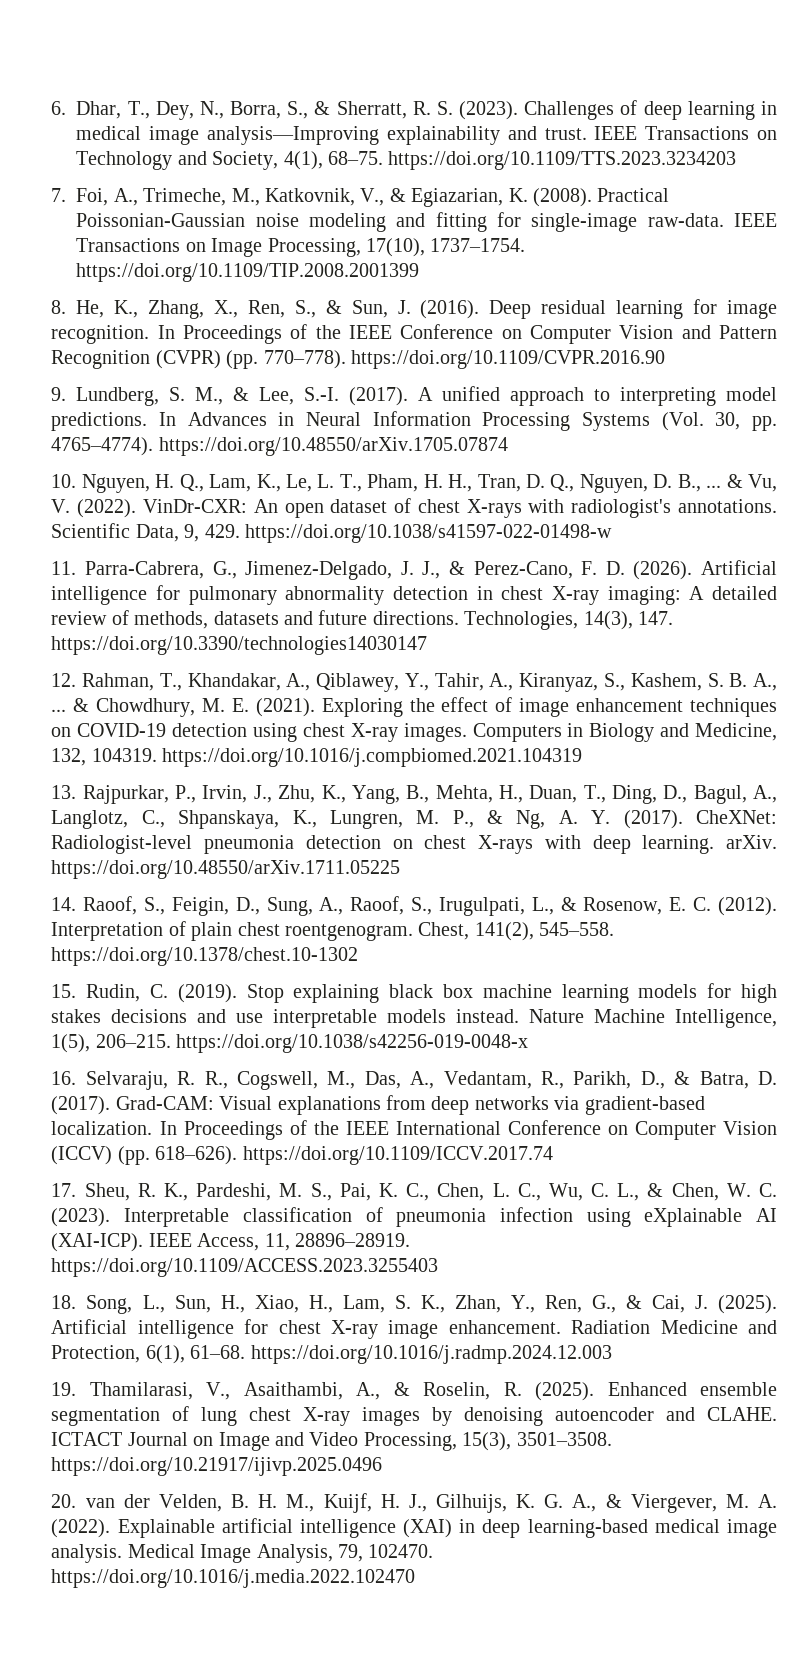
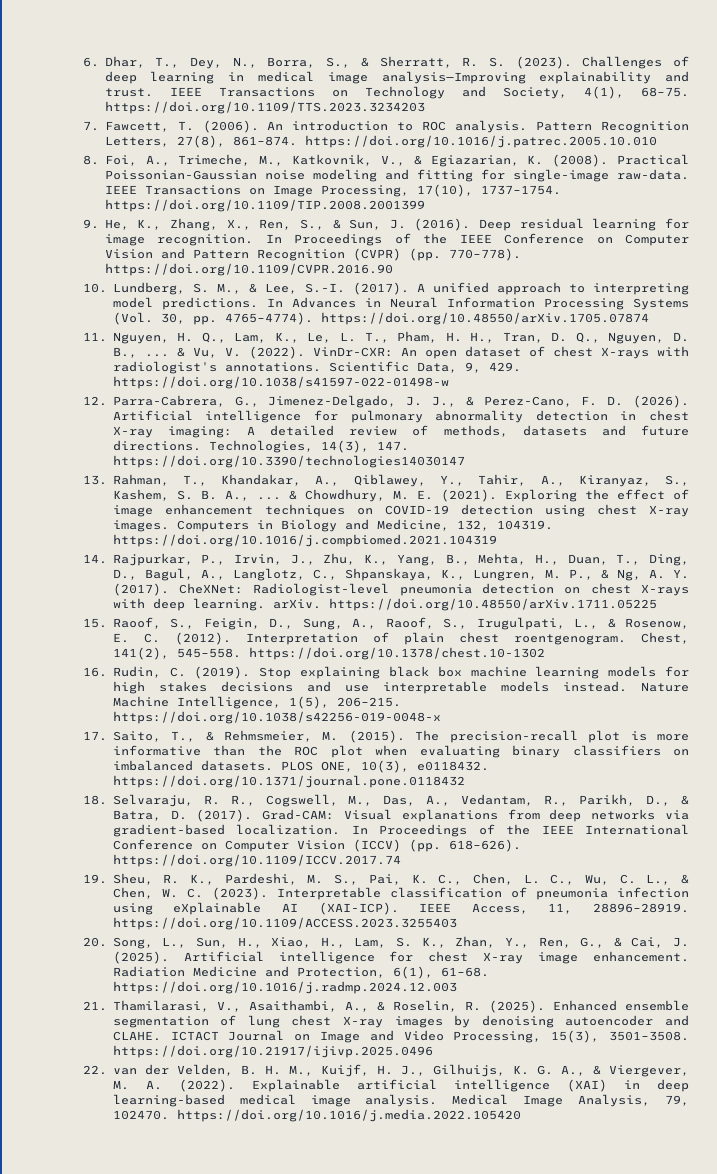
- 7. Foi, A., Trimeche, M., Katkovnik, V., & Egiazarian, K. (2008).
+ 7. Fawcett, T. (2006). An introduction to ROC analysis. Pattern Recognition Letters, 27(8), 861–874. https://doi.org/10.1016/j.patrec.2005.10.010
+ 8. Foi, A., Trimeche, M., Katkovnik, V., & Egiazarian, K. (2008).
- 8. He, K., Zhang, X., Ren, S., & Sun, J. (2016).
+ 9. He, K., Zhang, X., Ren, S., & Sun, J. (2016).
- 9. Lundberg, S. M., & Lee, S.-I. (2017).
+ 10. Lundberg, S. M., & Lee, S.-I. (2017).
- 10. Nguyen, H. Q., Lam, K., Le, L. T., Pham, H. H., Tran, D. Q., Nguyen, D. B., ...
+ 11. Nguyen, H. Q., Lam, K., Le, L. T., Pham, H. H., Tran, D. Q., Nguyen, D. B., ...
- 11. Parra-Cabrera, G., Jimenez-Delgado, J. J., & Perez-Cano, F. D. (2026).
+ 12. Parra-Cabrera, G., Jimenez-Delgado, J. J., & Perez-Cano, F. D. (2026).
- 12. Rahman, T., Khandakar, A., Qiblawey, Y., Tahir, A., Kiranyaz, S., Kashem, S. B. A., ...
+ 13. Rahman, T., Khandakar, A., Qiblawey, Y., Tahir, A., Kiranyaz, S., Kashem, S. B. A., ...
- 13. Rajpurkar, P., Irvin, J., Zhu, K., Yang, B., Mehta, H., Duan, T., Ding, D., Bagul, A., Langlotz, C., Shpanskaya, K., Lungren, M. P., & Ng, A. Y. (2017).
+ 14. Rajpurkar, P., Irvin, J., Zhu, K., Yang, B., Mehta, H., Duan, T., Ding, D., Bagul, A., Langlotz, C., Shpanskaya, K., Lungren, M. P., & Ng, A. Y. (2017).
- 14. Raoof, S., Feigin, D., Sung, A., Raoof, S., Irugulpati, L., & Rosenow, E. C. (2012).
+ 15. Raoof, S., Feigin, D., Sung, A., Raoof, S., Irugulpati, L., & Rosenow, E. C. (2012).
- 15. Rudin, C. (2019).
+ 16. Rudin, C. (2019).
- 16. Selvaraju, R. R., Cogswell, M., Das, A., Vedantam, R., Parikh, D., & Batra, D. (2017).
+ 17. Saito, T., & Rehmsmeier, M. (2015). The precision-recall plot is more informative than the ROC plot when evaluating binary classifiers on imbalanced datasets. PLOS ONE, 10(3), e0118432. https://doi.org/10.1371/journal.pone.0118432
+ 18. Selvaraju, R. R., Cogswell, M., Das, A., Vedantam, R., Parikh, D., & Batra, D. (2017).
- 17. Sheu, R. K., Pardeshi, M. S., Pai, K. C., Chen, L. C., Wu, C. L., & Chen, W. C. (2023).
+ 19. Sheu, R. K., Pardeshi, M. S., Pai, K. C., Chen, L. C., Wu, C. L., & Chen, W. C. (2023).
- 18. Song, L., Sun, H., Xiao, H., Lam, S. K., Zhan, Y., Ren, G., & Cai, J. (2025).
+ 20. Song, L., Sun, H., Xiao, H., Lam, S. K., Zhan, Y., Ren, G., & Cai, J. (2025).
- 19. Thamilarasi, V., Asaithambi, A., & Roselin, R. (2025).
+ 21. Thamilarasi, V., Asaithambi, A., & Roselin, R. (2025).
- 20. van der Velden, B. H. M., Kuijf, H. J., Gilhuijs, K. G. A., & Viergever, M. A. (2022).
+ 22. van der Velden, B. H. M., Kuijf, H. J., Gilhuijs, K. G. A., & Viergever, M. A. (2022).
- Medical Image Analysis, 79, 102470. https://doi.org/10.1016/j.media.2022.102470
+ Medical Image Analysis, 79, 102470. https://doi.org/10.1016/j.media.2022.105420

